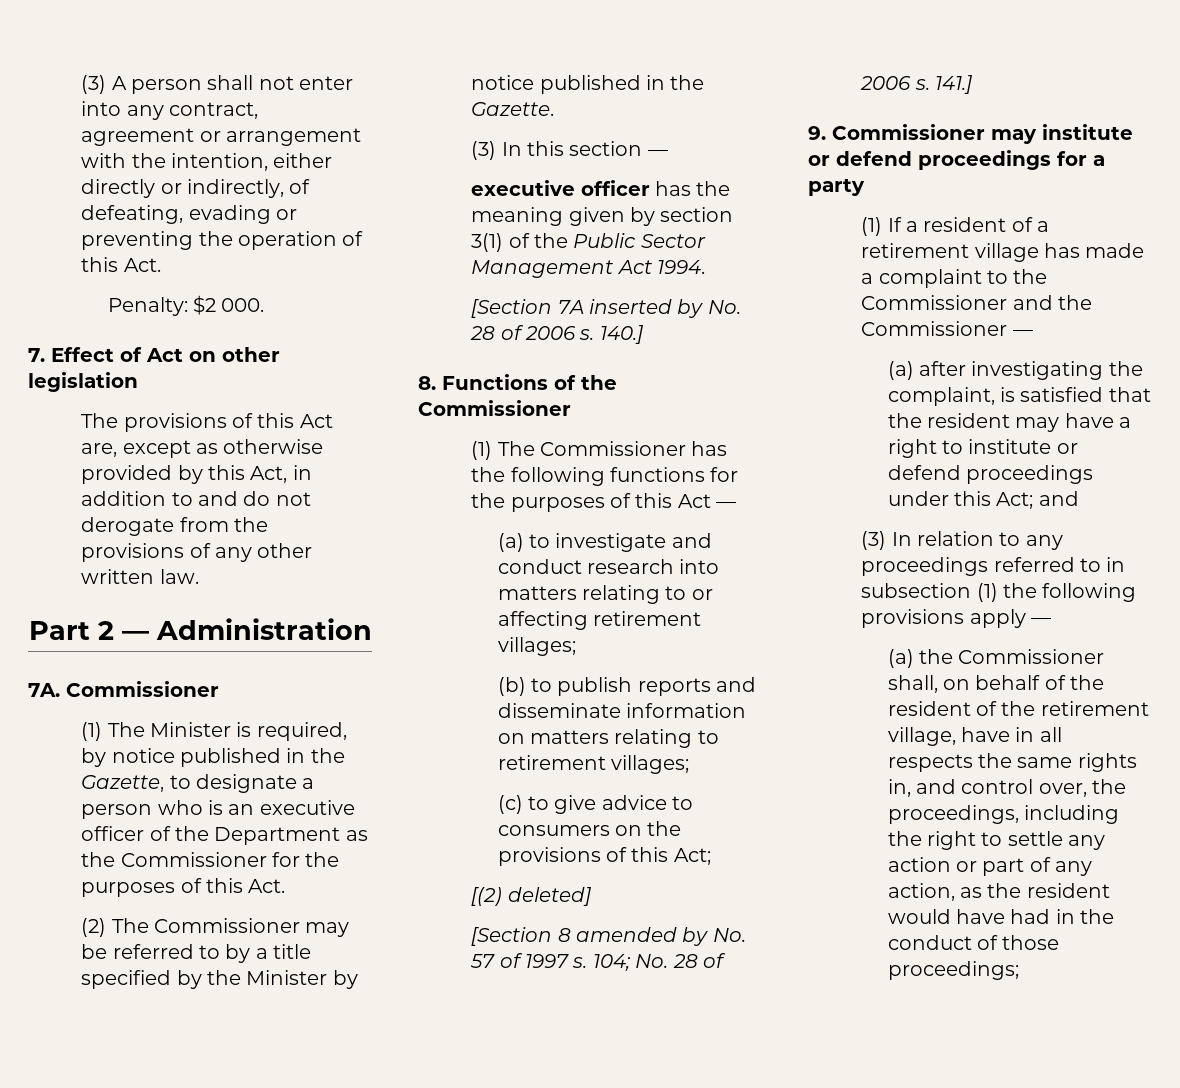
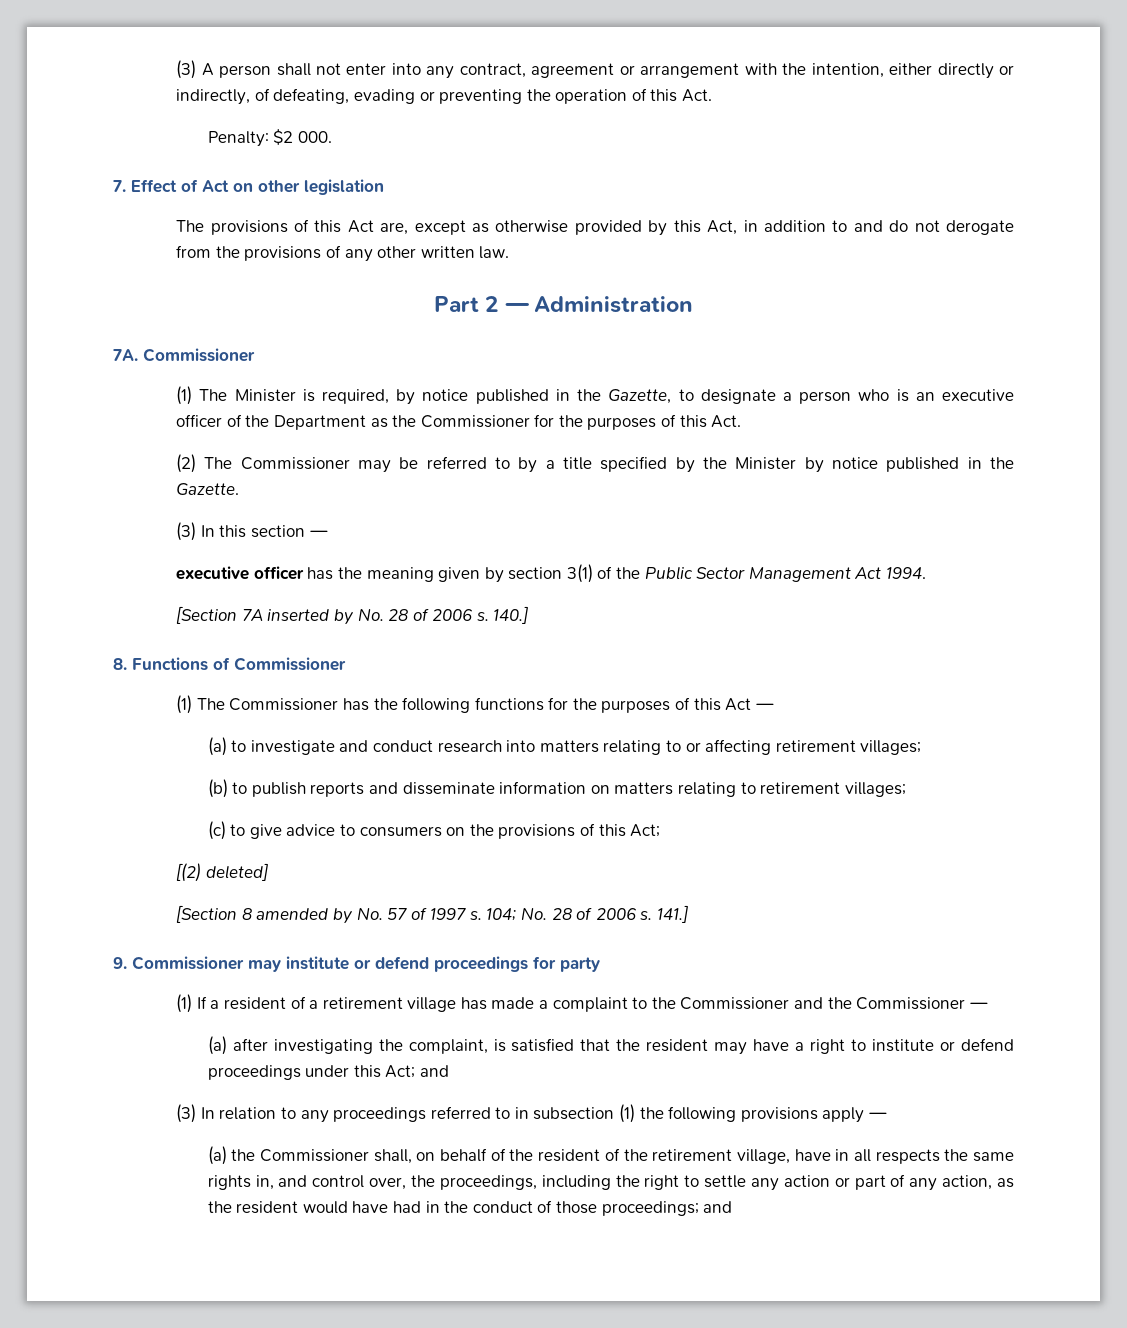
- 8. Functions of the Commissioner
+ 8. Functions of Commissioner
- 9. Commissioner may institute or defend proceedings for a party
+ 9. Commissioner may institute or defend proceedings for party
- (a) the Commissioner shall, on behalf of the resident of the retirement village, have in all respects the same rights in, and control over, the proceedings, including the right to settle any action or part of any action, as the resident would have had in the conduct of those proceedings;
+ (a) the Commissioner shall, on behalf of the resident of the retirement village, have in all respects the same rights in, and control over, the proceedings, including the right to settle any action or part of any action, as the resident would have had in the conduct of those proceedings; and

